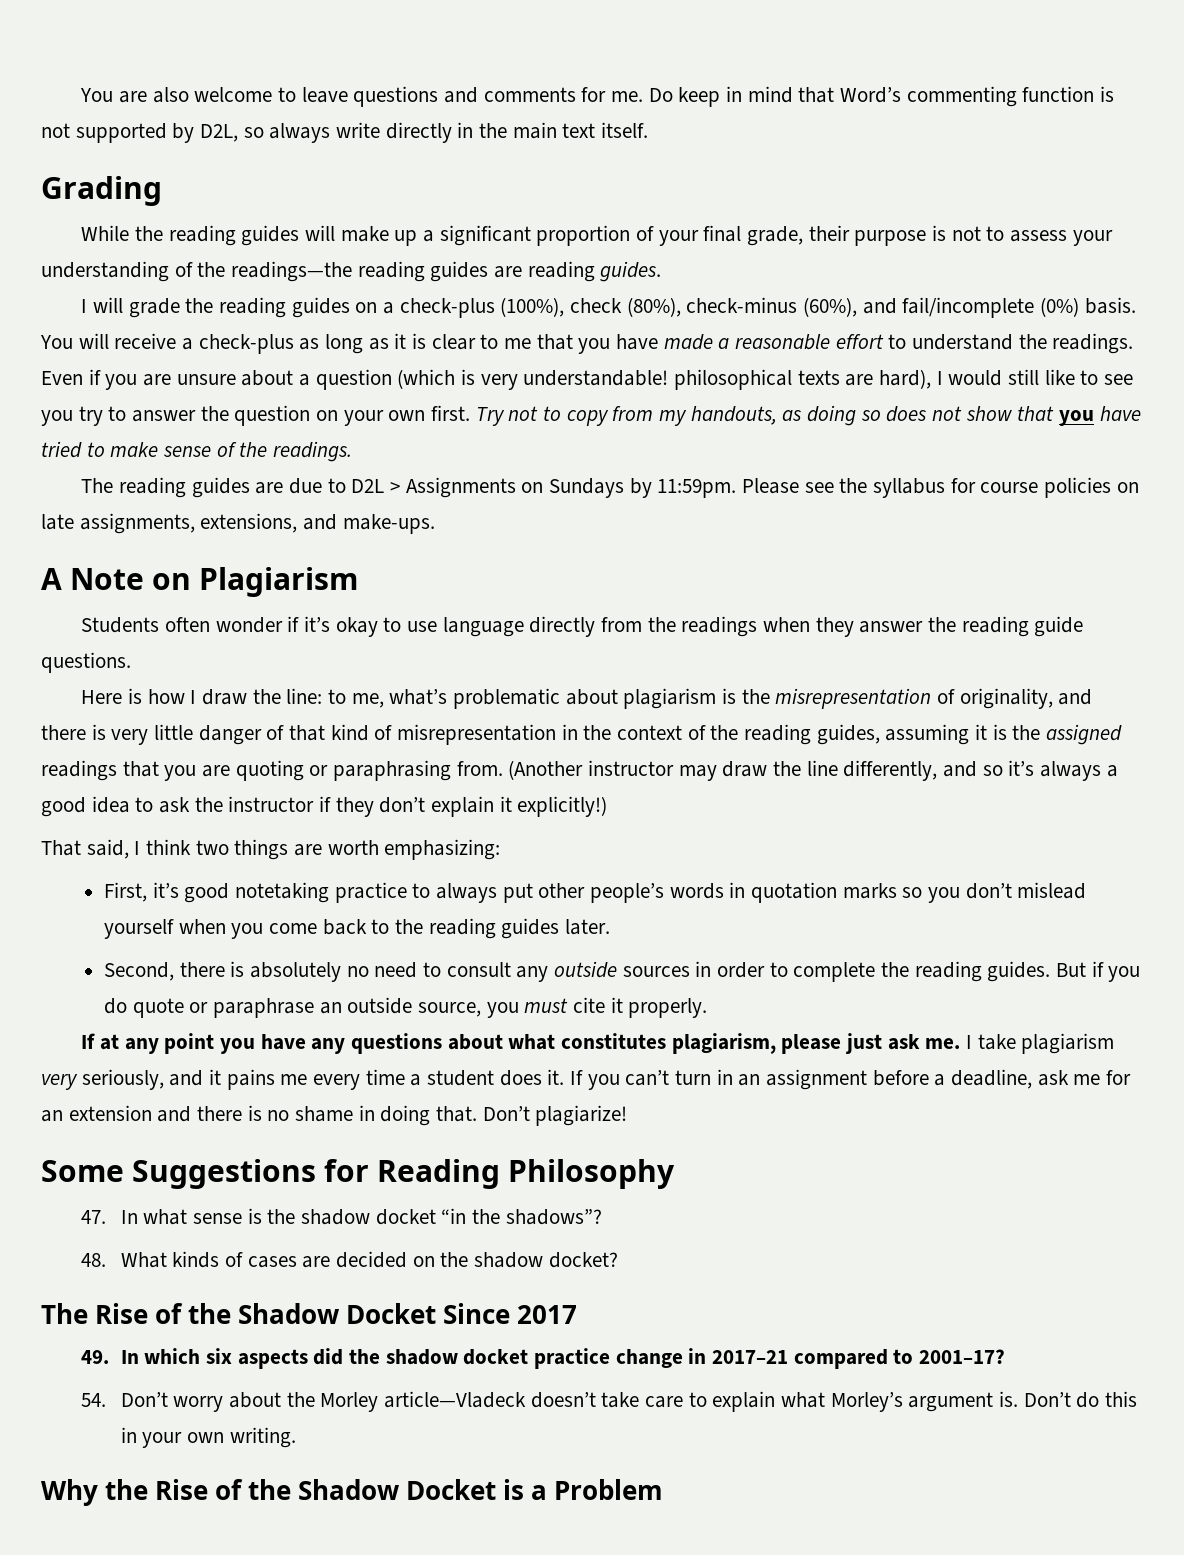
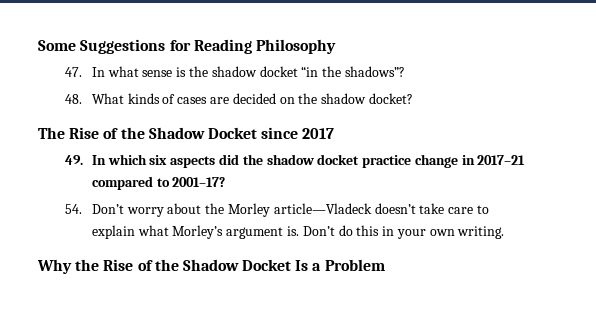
- You are also welcome to leave questions and comments for me. Do keep in mind that Word’s commenting function is not supported by D2L, so always write directly in the main text itself.
- Grading
- While the reading guides will make up a significant proportion of your final grade, their purpose is not to assess your understanding of the readings—the reading guides are reading guides.
- I will grade the reading guides on a check-plus (100%), check (80%), check-minus (60%), and fail/incomplete (0%) basis. You will receive a check-plus as long as it is clear to me that you have made a reasonable effort to understand the readings. Even if you are unsure about a question (which is very understandable! philosophical texts are hard), I would still like to see you try to answer the question on your own first. Try not to copy from my handouts, as doing so does not show that you have tried to make sense of the readings.
- The reading guides are due to D2L > Assignments on Sundays by 11:59pm. Please see the syllabus for course policies on late assignments, extensions, and make-ups.
- A Note on Plagiarism
- Students often wonder if it’s okay to use language directly from the readings when they answer the reading guide questions.
- Here is how I draw the line: to me, what’s problematic about plagiarism is the misrepresentation of originality, and there is very little danger of that kind of misrepresentation in the context of the reading guides, assuming it is the assigned readings that you are quoting or paraphrasing from. (Another instructor may draw the line differently, and so it’s always a good idea to ask the instructor if they don’t explain it explicitly!)
- That said, I think two things are worth emphasizing:
- First, it’s good notetaking practice to always put other people’s words in quotation marks so you don’t mislead yourself when you come back to the reading guides later.
- Second, there is absolutely no need to consult any outside sources in order to complete the reading guides. But if you do quote or paraphrase an outside source, you must cite it properly.
- If at any point you have any questions about what constitutes plagiarism, please just ask me. I take plagiarism very seriously, and it pains me every time a student does it. If you can’t turn in an assignment before a deadline, ask me for an extension and there is no shame in doing that. Don’t plagiarize!
- The Rise of the Shadow Docket Since 2017
+ The Rise of the Shadow Docket since 2017
- Why the Rise of the Shadow Docket is a Problem
+ Why the Rise of the Shadow Docket Is a Problem

